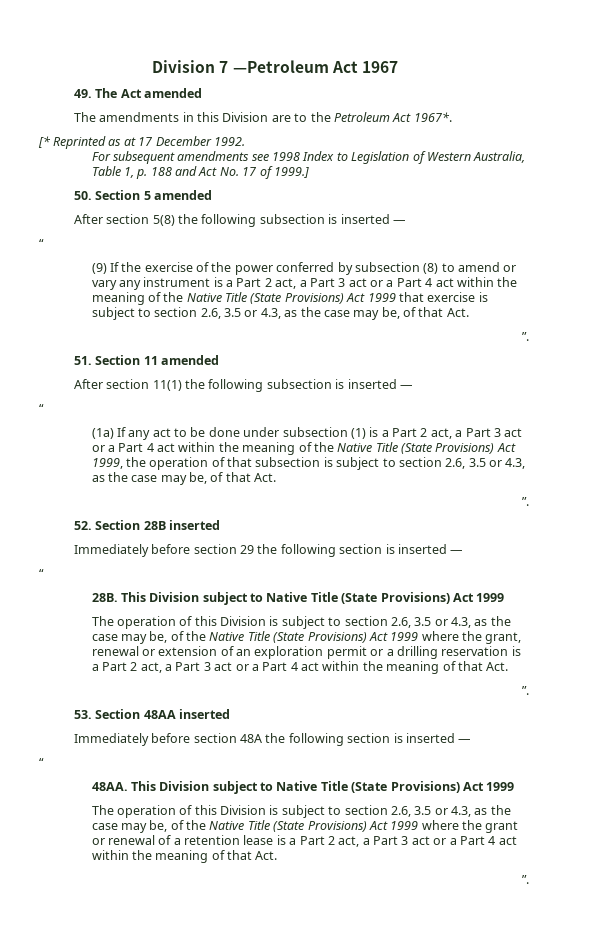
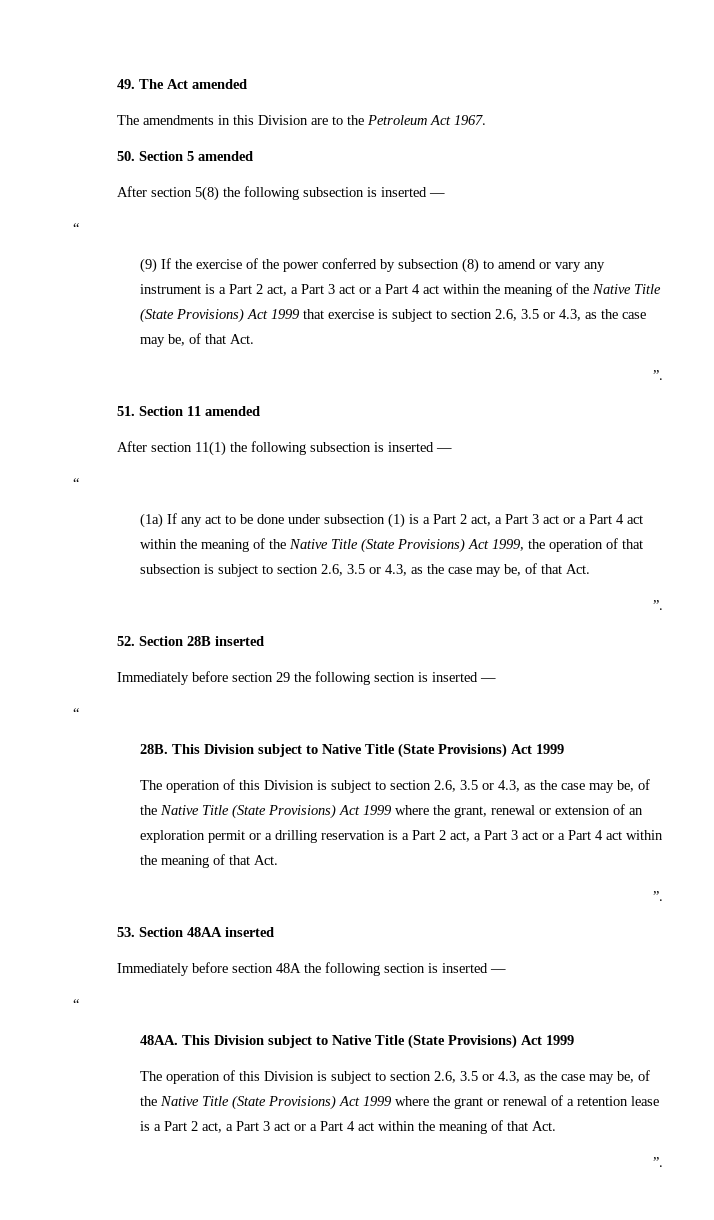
- Division 7 —Petroleum Act 1967
- The amendments in this Division are to the Petroleum Act 1967*.
- [* Reprinted as at 17 December 1992.
- For subsequent amendments see 1998 Index to Legislation of Western Australia, Table 1, p. 188 and Act No. 17 of 1999.]
+ The amendments in this Division are to the Petroleum Act 1967.

